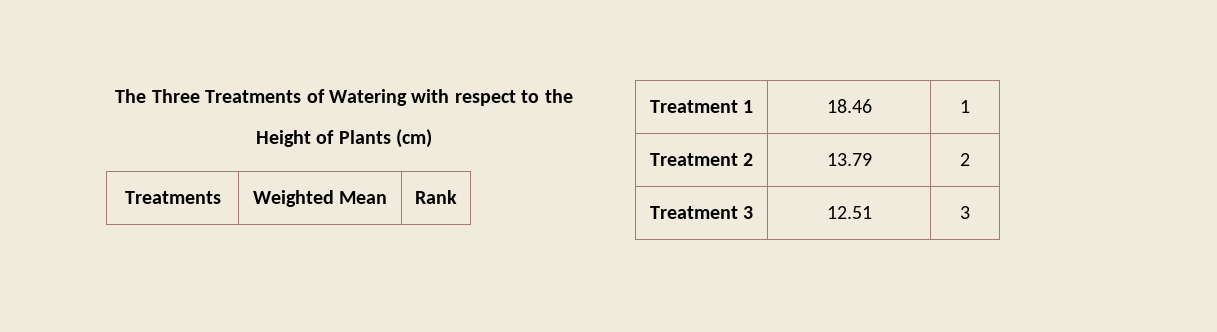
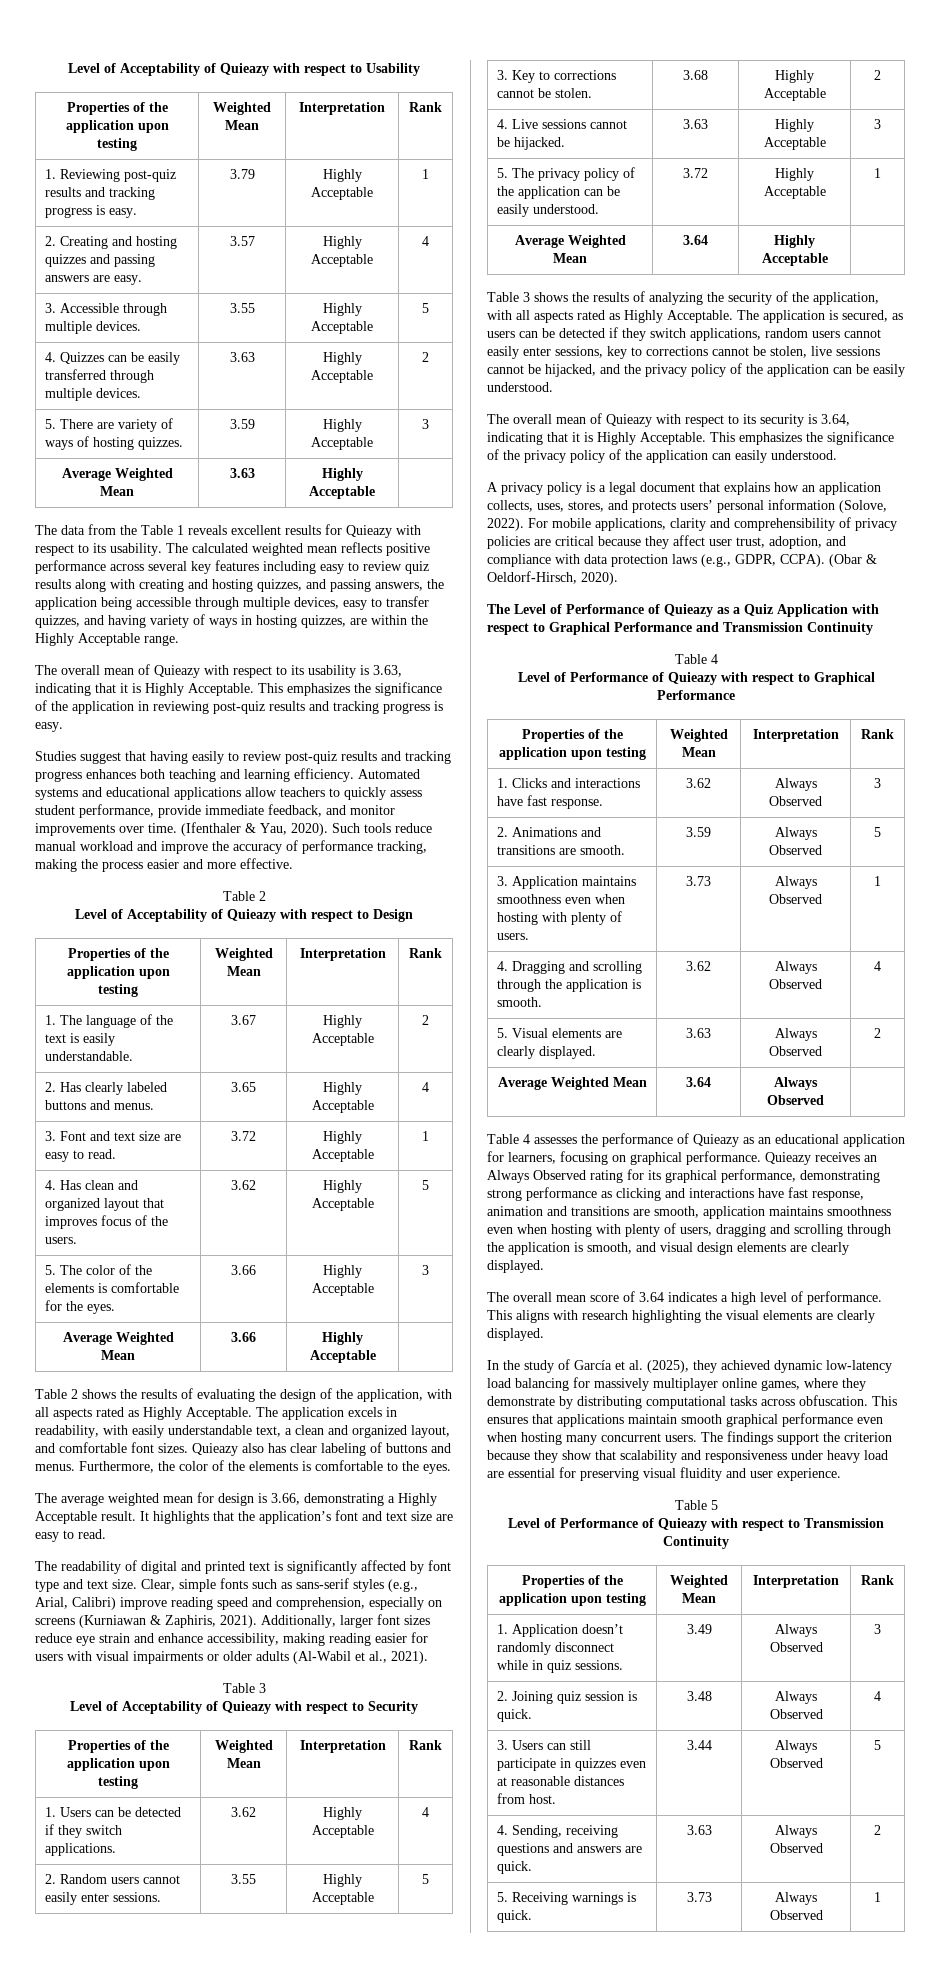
- The Three Treatments of Watering with respect to the
- Height of Plants (cm)
- Treatments | Weighted Mean | Rank
- Treatment 1 | 18.46 | 1
- Treatment 2 | 13.79 | 2
- Treatment 3 | 12.51 | 3
+ Level of Acceptability of Quieazy with respect to Usability
+ Properties of the application upon testing | Weighted Mean | Interpretation | Rank
+ 1. Reviewing post-quiz results and tracking progress is easy. | 3.79 | Highly Acceptable | 1
+ 2. Creating and hosting quizzes and passing answers are easy. | 3.57 | Highly Acceptable | 4
+ 3. Accessible through multiple devices. | 3.55 | Highly Acceptable | 5
+ 4. Quizzes can be easily transferred through multiple devices. | 3.63 | Highly Acceptable | 2
+ 5. There are variety of ways of hosting quizzes. | 3.59 | Highly Acceptable | 3
+ Average Weighted Mean | 3.63 | Highly Acceptable |
+ The data from the Table 1 reveals excellent results for Quieazy with respect to its usability. The calculated weighted mean reflects positive performance across several key features including easy to review quiz results along with creating and hosting quizzes, and passing answers, the application being accessible through multiple devices, easy to transfer quizzes, and having variety of ways in hosting quizzes, are within the Highly Acceptable range.
+ The overall mean of Quieazy with respect to its usability is 3.63, indicating that it is Highly Acceptable. This emphasizes the significance of the application in reviewing post-quiz results and tracking progress is easy.
+ Studies suggest that having easily to review post-quiz results and tracking progress enhances both teaching and learning efficiency. Automated systems and educational applications allow teachers to quickly assess student performance, provide immediate feedback, and monitor improvements over time. (Ifenthaler & Yau, 2020). Such tools reduce manual workload and improve the accuracy of performance tracking, making the process easier and more effective.
+ Table 2
+ Level of Acceptability of Quieazy with respect to Design
+ Properties of the application upon testing | Weighted Mean | Interpretation | Rank
+ 1. The language of the text is easily understandable. | 3.67 | Highly Acceptable | 2
+ 2. Has clearly labeled buttons and menus. | 3.65 | Highly Acceptable | 4
+ 3. Font and text size are easy to read. | 3.72 | Highly Acceptable | 1
+ 4. Has clean and organized layout that improves focus of the users. | 3.62 | Highly Acceptable | 5
+ 5. The color of the elements is comfortable for the eyes. | 3.66 | Highly Acceptable | 3
+ Average Weighted Mean | 3.66 | Highly Acceptable |
+ Table 2 shows the results of evaluating the design of the application, with all aspects rated as Highly Acceptable. The application excels in readability, with easily understandable text, a clean and organized layout, and comfortable font sizes. Quieazy also has clear labeling of buttons and menus. Furthermore, the color of the elements is comfortable to the eyes.
+ The average weighted mean for design is 3.66, demonstrating a Highly Acceptable result. It highlights that the application’s font and text size are easy to read.
+ The readability of digital and printed text is significantly affected by font type and text size. Clear, simple fonts such as sans-serif styles (e.g., Arial, Calibri) improve reading speed and comprehension, especially on screens (Kurniawan & Zaphiris, 2021). Additionally, larger font sizes reduce eye strain and enhance accessibility, making reading easier for users with visual impairments or older adults (Al-Wabil et al., 2021).
+ Table 3
+ Level of Acceptability of Quieazy with respect to Security
+ Properties of the application upon testing | Weighted Mean | Interpretation | Rank
+ 1. Users can be detected if they switch applications. | 3.62 | Highly Acceptable | 4
+ 2. Random users cannot easily enter sessions. | 3.55 | Highly Acceptable | 5
+ 3. Key to corrections cannot be stolen. | 3.68 | Highly Acceptable | 2
+ 4. Live sessions cannot be hijacked. | 3.63 | Highly Acceptable | 3
+ 5. The privacy policy of the application can be easily understood. | 3.72 | Highly Acceptable | 1
+ Average Weighted Mean | 3.64 | Highly Acceptable |
+ Table 3 shows the results of analyzing the security of the application, with all aspects rated as Highly Acceptable. The application is secured, as users can be detected if they switch applications, random users cannot easily enter sessions, key to corrections cannot be stolen, live sessions cannot be hijacked, and the privacy policy of the application can be easily understood.
+ The overall mean of Quieazy with respect to its security is 3.64, indicating that it is Highly Acceptable. This emphasizes the significance of the privacy policy of the application can easily understood.
+ A privacy policy is a legal document that explains how an application collects, uses, stores, and protects users’ personal information (Solove, 2022). For mobile applications, clarity and comprehensibility of privacy policies are critical because they affect user trust, adoption, and compliance with data protection laws (e.g., GDPR, CCPA). (Obar & Oeldorf-Hirsch, 2020).
+ The Level of Performance of Quieazy as a Quiz Application with respect to Graphical Performance and Transmission Continuity
+ Table 4
+ Level of Performance of Quieazy with respect to Graphical Performance
+ Properties of the application upon testing | Weighted Mean | Interpretation | Rank
+ 1. Clicks and interactions have fast response. | 3.62 | Always Observed | 3
+ 2. Animations and transitions are smooth. | 3.59 | Always Observed | 5
+ 3. Application maintains smoothness even when hosting with plenty of users. | 3.73 | Always Observed | 1
+ 4. Dragging and scrolling through the application is smooth. | 3.62 | Always Observed | 4
+ 5. Visual elements are clearly displayed. | 3.63 | Always Observed | 2
+ Average Weighted Mean | 3.64 | Always Observed |
+ Table 4 assesses the performance of Quieazy as an educational application for learners, focusing on graphical performance. Quieazy receives an Always Observed rating for its graphical performance, demonstrating strong performance as clicking and interactions have fast response, animation and transitions are smooth, application maintains smoothness even when hosting with plenty of users, dragging and scrolling through the application is smooth, and visual design elements are clearly displayed.
+ The overall mean score of 3.64 indicates a high level of performance. This aligns with research highlighting the visual elements are clearly displayed.
+ In the study of García et al. (2025), they achieved dynamic low-latency load balancing for massively multiplayer online games, where they demonstrate by distributing computational tasks across obfuscation. This ensures that applications maintain smooth graphical performance even when hosting many concurrent users. The findings support the criterion because they show that scalability and responsiveness under heavy load are essential for preserving visual fluidity and user experience.
+ Table 5
+ Level of Performance of Quieazy with respect to Transmission Continuity
+ Properties of the application upon testing | Weighted Mean | Interpretation | Rank
+ 1. Application doesn’t randomly disconnect while in quiz sessions. | 3.49 | Always Observed | 3
+ 2. Joining quiz session is quick. | 3.48 | Always Observed | 4
+ 3. Users can still participate in quizzes even at reasonable distances from host. | 3.44 | Always Observed | 5
+ 4. Sending, receiving questions and answers are quick. | 3.63 | Always Observed | 2
+ 5. Receiving warnings is quick. | 3.73 | Always Observed | 1

